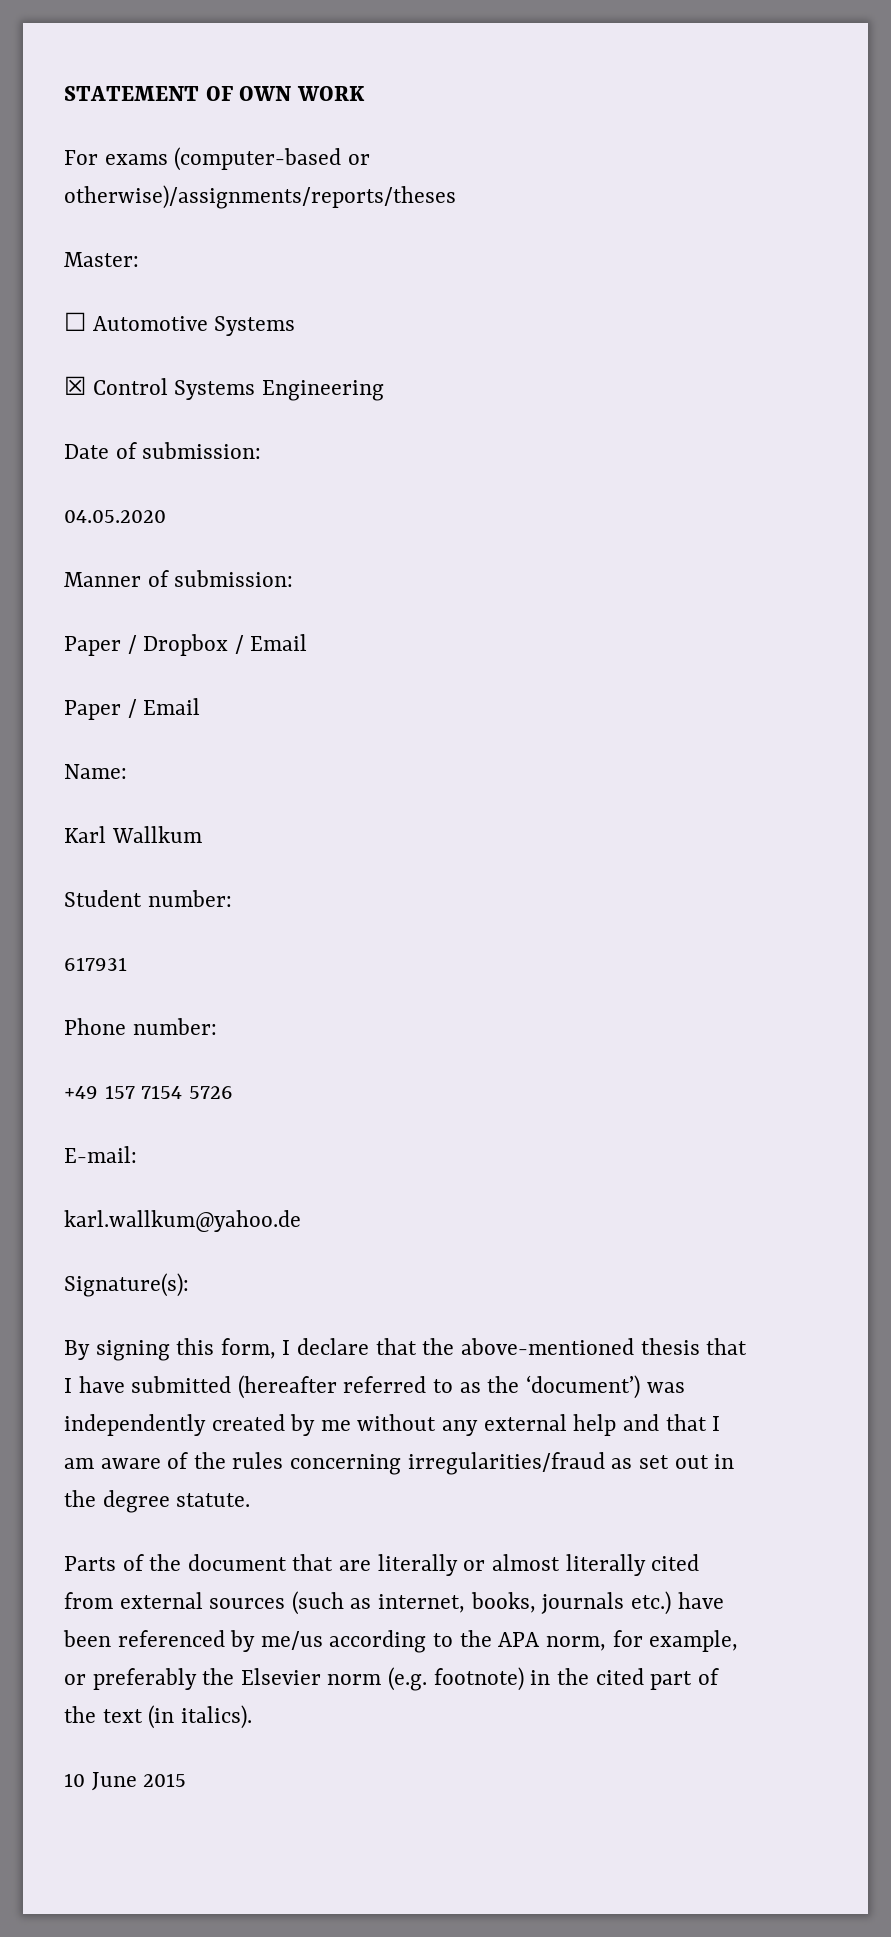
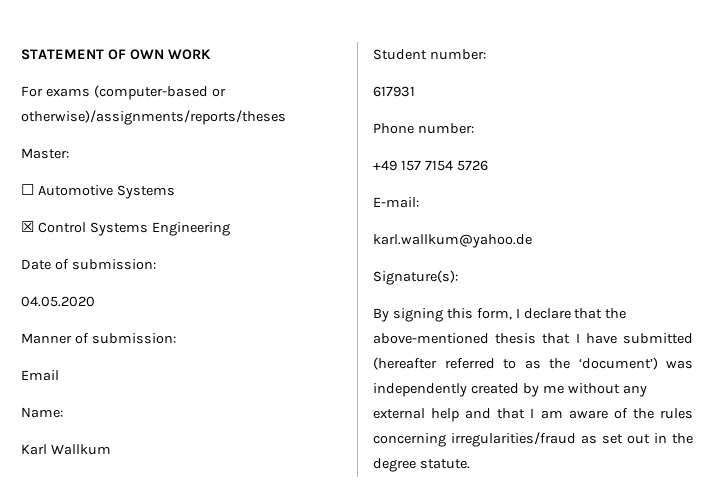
- Paper / Dropbox / Email
- Paper / Email
+ Email
- Parts of the document that are literally or almost literally cited from external sources (such as internet, books, journals etc.) have been referenced by me/us according to the APA norm, for example, or preferably the Elsevier norm (e.g. footnote) in the cited part of the text (in italics).
- 10 June 2015

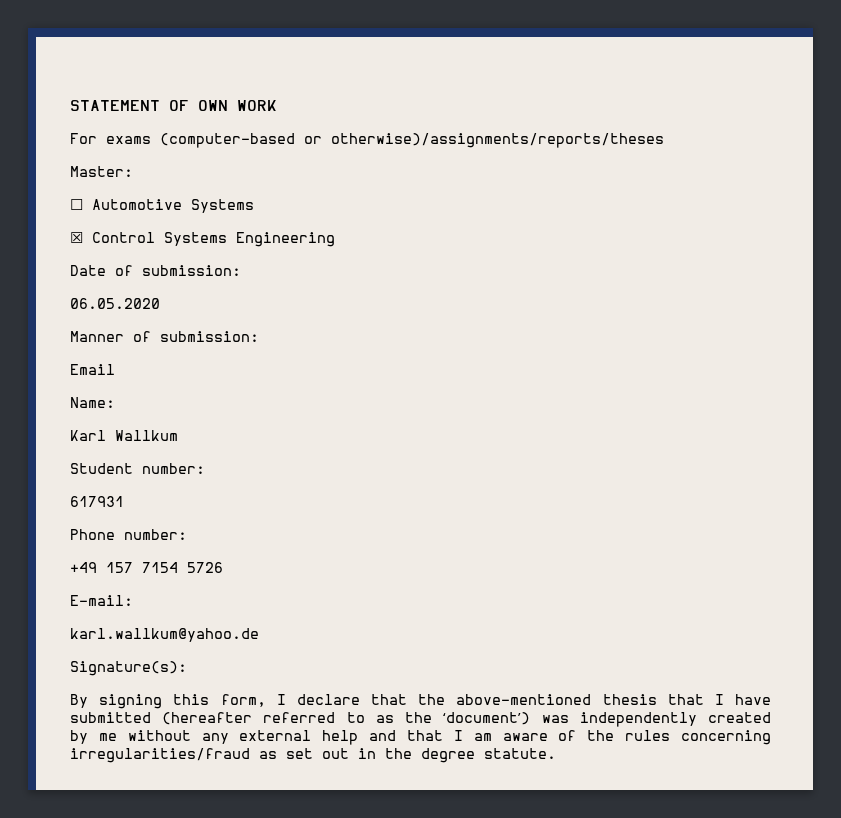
- 04.05.2020
+ 06.05.2020

